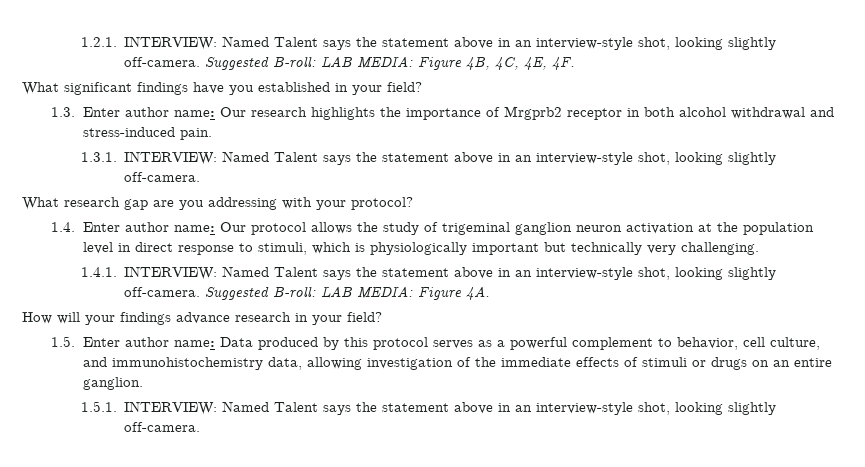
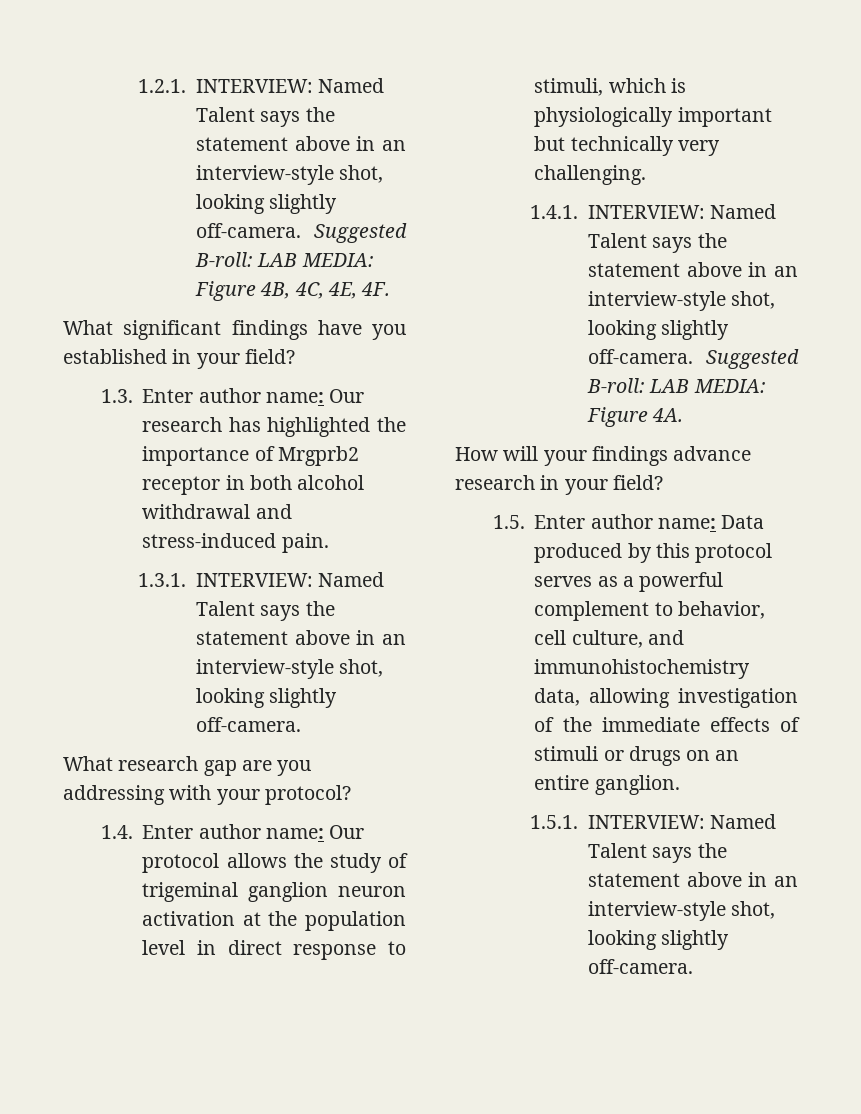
- 1.3. Enter author name: Our research highlights the importance of Mrgprb2 receptor in both alcohol withdrawal and stress-induced pain.
+ 1.3. Enter author name: Our research has highlighted the importance of Mrgprb2 receptor in both alcohol withdrawal and stress-induced pain.

